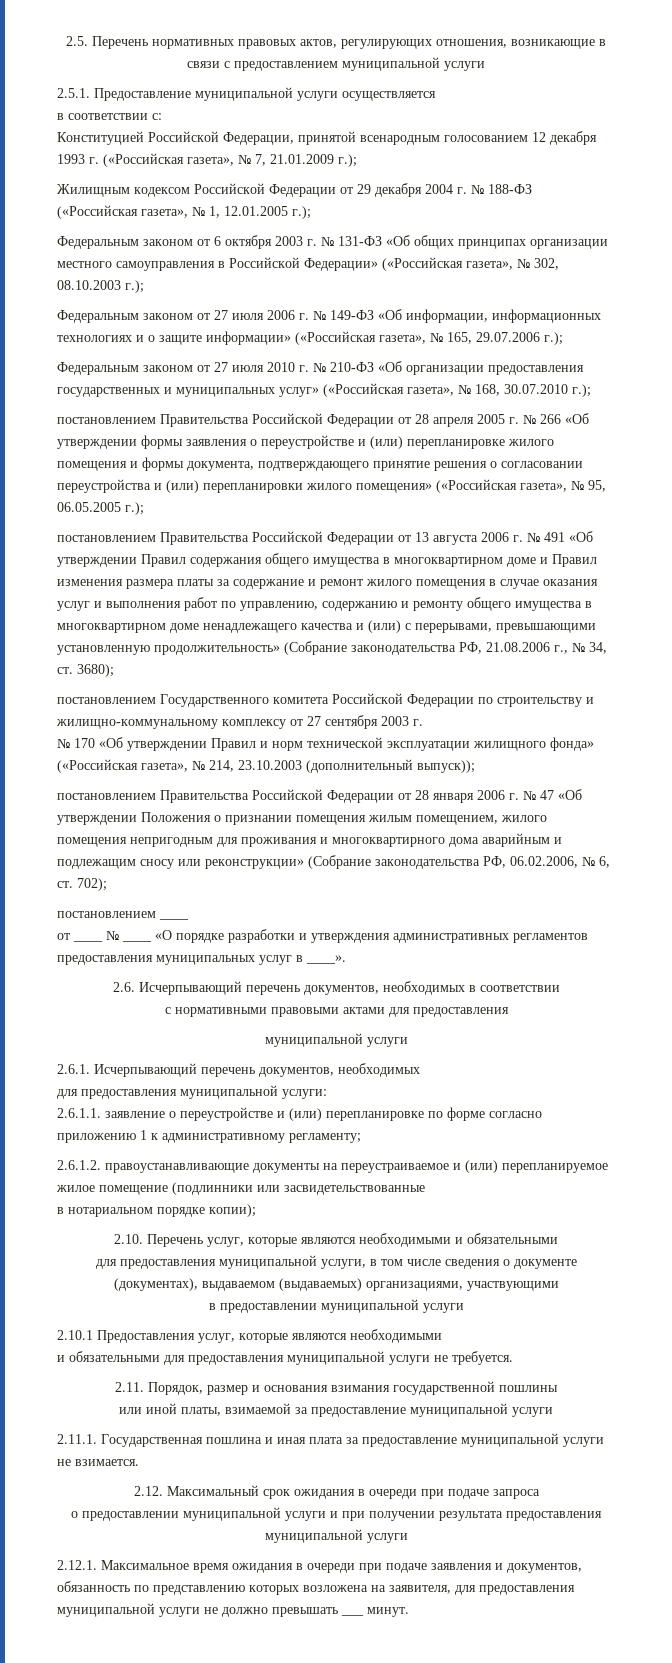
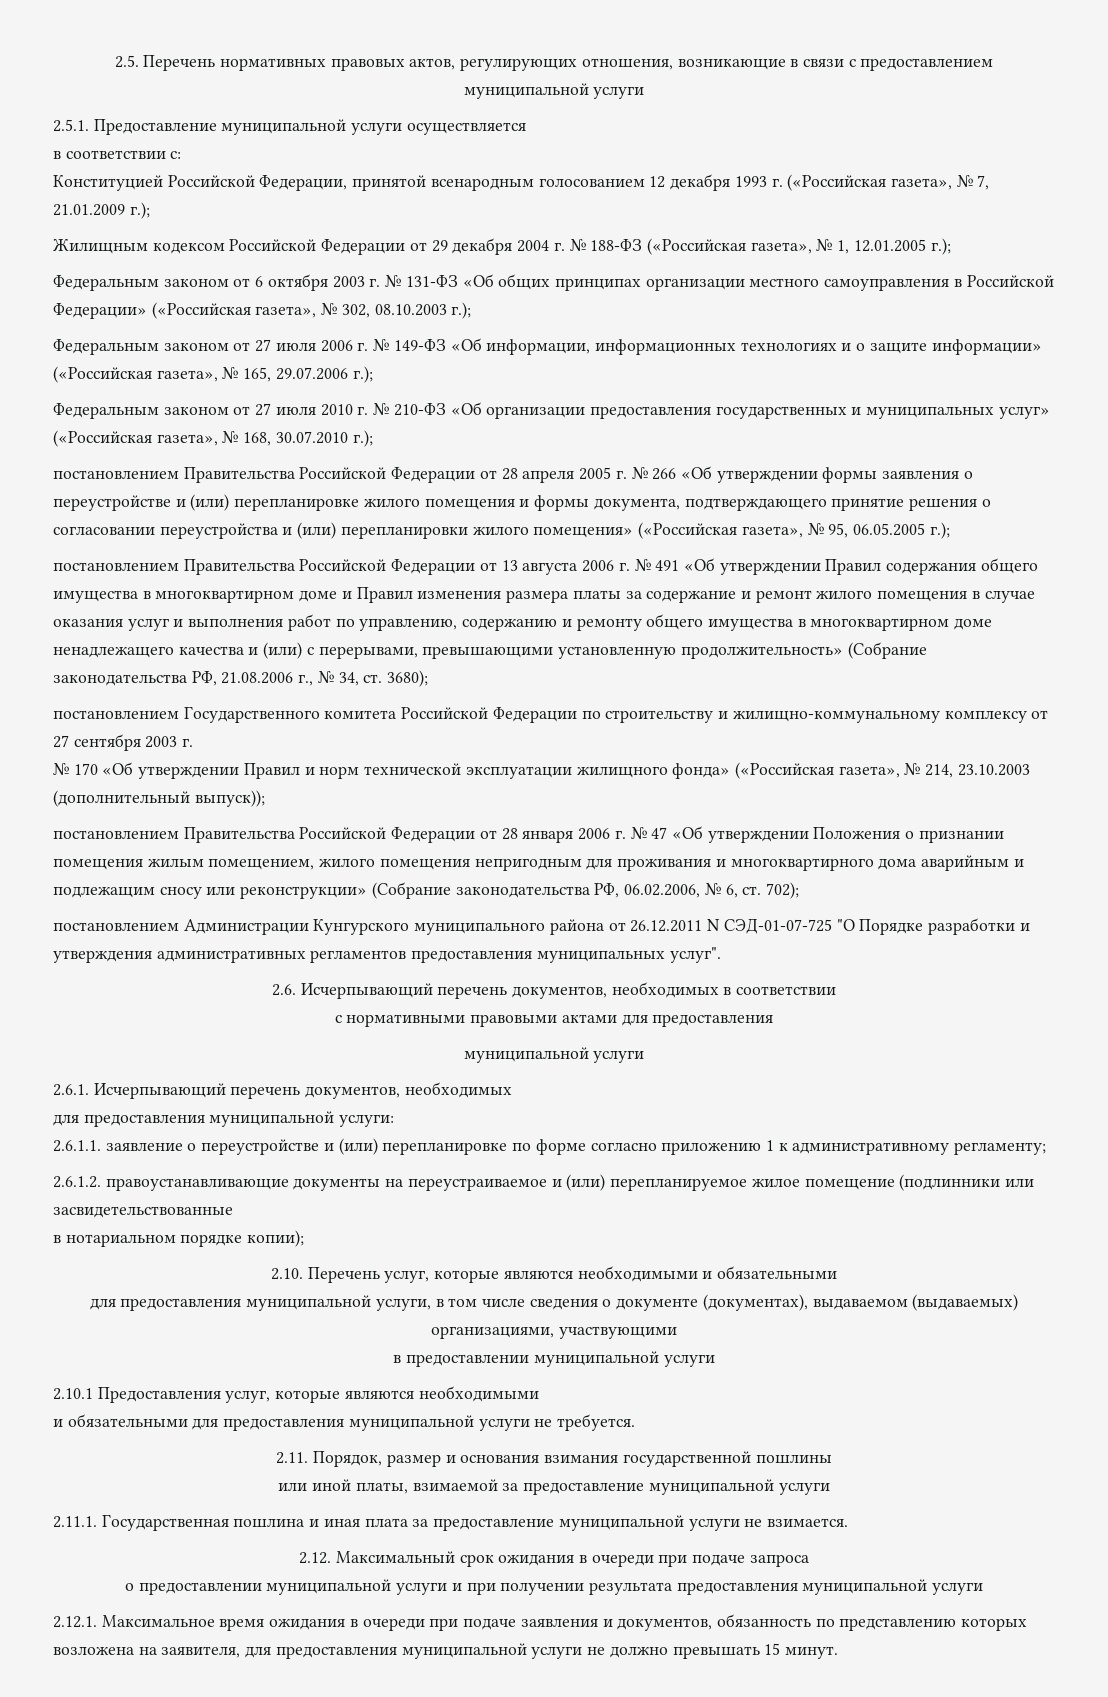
- постановлением ____
- от ____ № ____ «О порядке разработки и утверждения административных регламентов предоставления муниципальных услуг в ____».
+ постановлением Администрации Кунгурского муниципального района от 26.12.2011 N СЭД-01-07-725 "О Порядке разработки и утверждения административных регламентов предоставления муниципальных услуг".
- 2.12.1. Максимальное время ожидания в очереди при подаче заявления и документов, обязанность по представлению которых возложена на заявителя, для предоставления муниципальной услуги не должно превышать ___ минут.
+ 2.12.1. Максимальное время ожидания в очереди при подаче заявления и документов, обязанность по представлению которых возложена на заявителя, для предоставления муниципальной услуги не должно превышать 15 минут.

